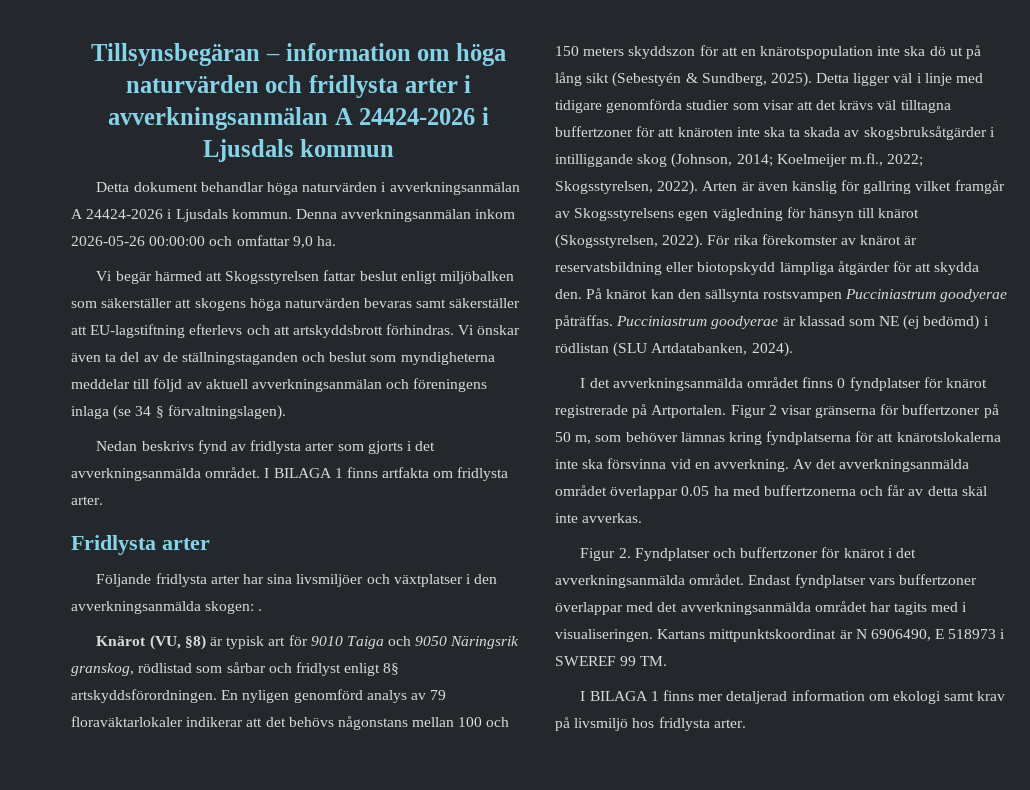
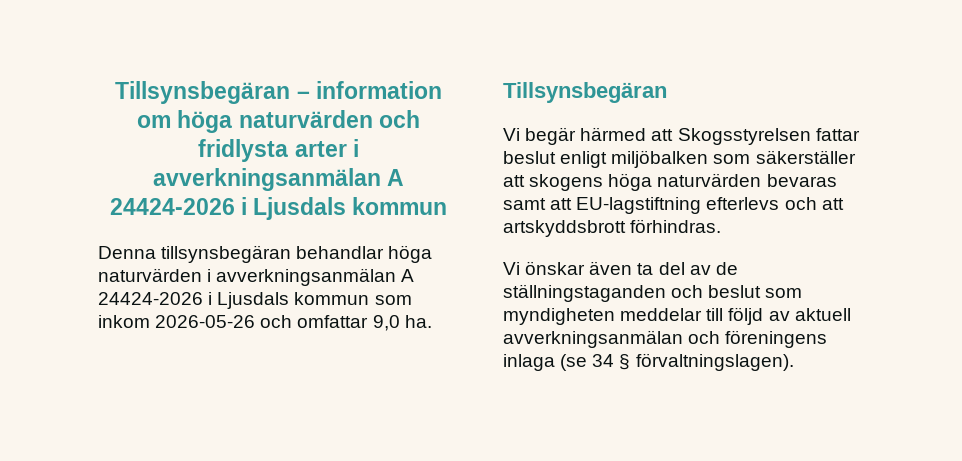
- Detta dokument behandlar höga naturvärden i avverkningsanmälan A 24424-2026 i Ljusdals kommun. Denna avverkningsanmälan inkom 2026-05-26 00:00:00 och omfattar 9,0 ha.
+ Denna tillsynsbegäran behandlar höga naturvärden i avverkningsanmälan A 24424-2026 i Ljusdals kommun som inkom 2026-05-26 och omfattar 9,0 ha.
+ Tillsynsbegäran
- Vi begär härmed att Skogsstyrelsen fattar beslut enligt miljöbalken som säkerställer att skogens höga naturvärden bevaras samt säkerställer att EU-lagstiftning efterlevs och att artskyddsbrott förhindras. Vi önskar även ta del av de ställningstaganden och beslut som myndigheterna meddelar till följd av aktuell avverkningsanmälan och föreningens inlaga (se 34 § förvaltningslagen).
+ Vi begär härmed att Skogsstyrelsen fattar beslut enligt miljöbalken som säkerställer att skogens höga naturvärden bevaras samt att EU-lagstiftning efterlevs och att artskyddsbrott förhindras.
+ Vi önskar även ta del av de ställningstaganden och beslut som myndigheten meddelar till följd av aktuell avverkningsanmälan och föreningens inlaga (se 34 § förvaltningslagen).
- Nedan beskrivs fynd av fridlysta arter som gjorts i det avverkningsanmälda området. I BILAGA 1 finns artfakta om fridlysta arter.
- Fridlysta arter
- Följande fridlysta arter har sina livsmiljöer och växtplatser i den avverkningsanmälda skogen: .
- Knärot (VU, §8) är typisk art för 9010 Taiga och 9050 Näringsrik granskog, rödlistad som sårbar och fridlyst enligt 8§ artskyddsförordningen. En nyligen genomförd analys av 79 floraväktarlokaler indikerar att det behövs någonstans mellan 100 och 150 meters skyddszon för att en knärotspopulation inte ska dö ut på lång sikt (Sebestyén & Sundberg, 2025). Detta ligger väl i linje med tidigare genomförda studier som visar att det krävs väl tilltagna buffertzoner för att knäroten inte ska ta skada av skogsbruksåtgärder i intilliggande skog (Johnson, 2014; Koelmeijer m.fl., 2022; Skogsstyrelsen, 2022). Arten är även känslig för gallring vilket framgår av Skogsstyrelsens egen vägledning för hänsyn till knärot (Skogsstyrelsen, 2022). För rika förekomster av knärot är reservatsbildning eller biotopskydd lämpliga åtgärder för att skydda den. På knärot kan den sällsynta rostsvampen Pucciniastrum goodyerae påträffas. Pucciniastrum goodyerae är klassad som NE (ej bedömd) i rödlistan (SLU Artdatabanken, 2024).
- I det avverkningsanmälda området finns 0 fyndplatser för knärot registrerade på Artportalen. Figur 2 visar gränserna för buffertzoner på 50 m, som behöver lämnas kring fyndplatserna för att knärotslokalerna inte ska försvinna vid en avverkning. Av det avverkningsanmälda området överlappar 0.05 ha med buffertzonerna och får av detta skäl inte avverkas.
- Figur 2. Fyndplatser och buffertzoner för knärot i det avverkningsanmälda området. Endast fyndplatser vars buffertzoner överlappar med det avverkningsanmälda området har tagits med i visualiseringen. Kartans mittpunktskoordinat är N 6906490, E 518973 i SWEREF 99 TM.
- I BILAGA 1 finns mer detaljerad information om ekologi samt krav på livsmiljö hos fridlysta arter.

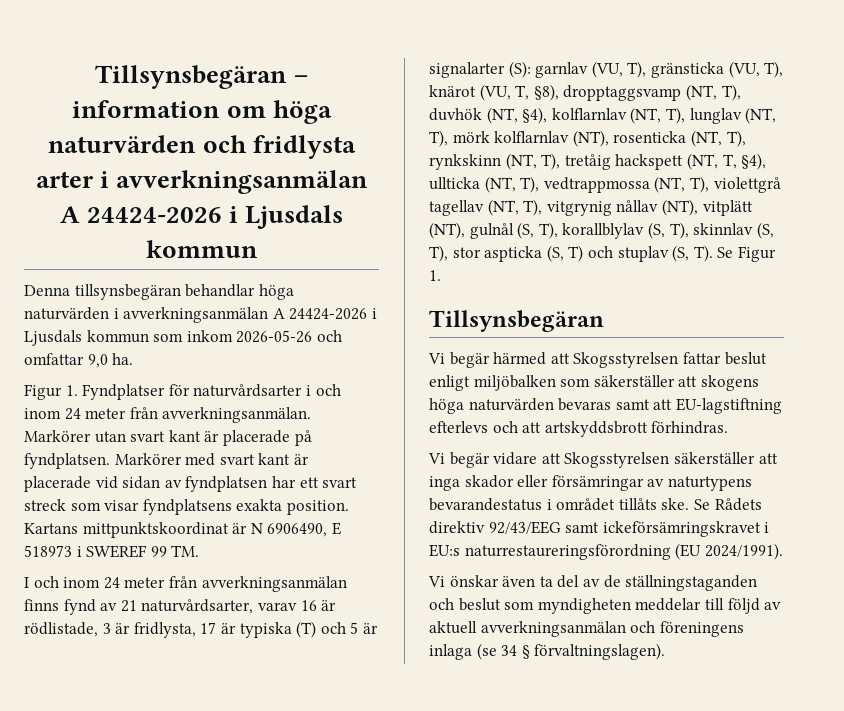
+ Figur 1. Fyndplatser för naturvårdsarter i och inom 24 meter från avverkningsanmälan. Markörer utan svart kant är placerade på fyndplatsen. Markörer med svart kant är placerade vid sidan av fyndplatsen har ett svart streck som visar fyndplatsens exakta position. Kartans mittpunktskoordinat är N 6906490, E 518973 i SWEREF 99 TM.
+ I och inom 24 meter från avverkningsanmälan finns fynd av 21 naturvårdsarter, varav 16 är rödlistade, 3 är fridlysta, 17 är typiska (T) och 5 är signalarter (S): garnlav (VU, T), gränsticka (VU, T), knärot (VU, T, §8), dropptaggsvamp (NT, T), duvhök (NT, §4), kolflarnlav (NT, T), lunglav (NT, T), mörk kolflarnlav (NT), rosenticka (NT, T), rynkskinn (NT, T), tretåig hackspett (NT, T, §4), ullticka (NT, T), vedtrappmossa (NT, T), violettgrå tagellav (NT, T), vitgrynig nållav (NT), vitplätt (NT), gulnål (S, T), korallblylav (S, T), skinnlav (S, T), stor aspticka (S, T) och stuplav (S, T). Se Figur 1.
+ Vi begär vidare att Skogsstyrelsen säkerställer att inga skador eller försämringar av naturtypens bevarandestatus i området tillåts ske. Se Rådets direktiv 92/43/EEG samt ickeförsämringskravet i EU:s naturrestaureringsförordning (EU 2024/1991).

